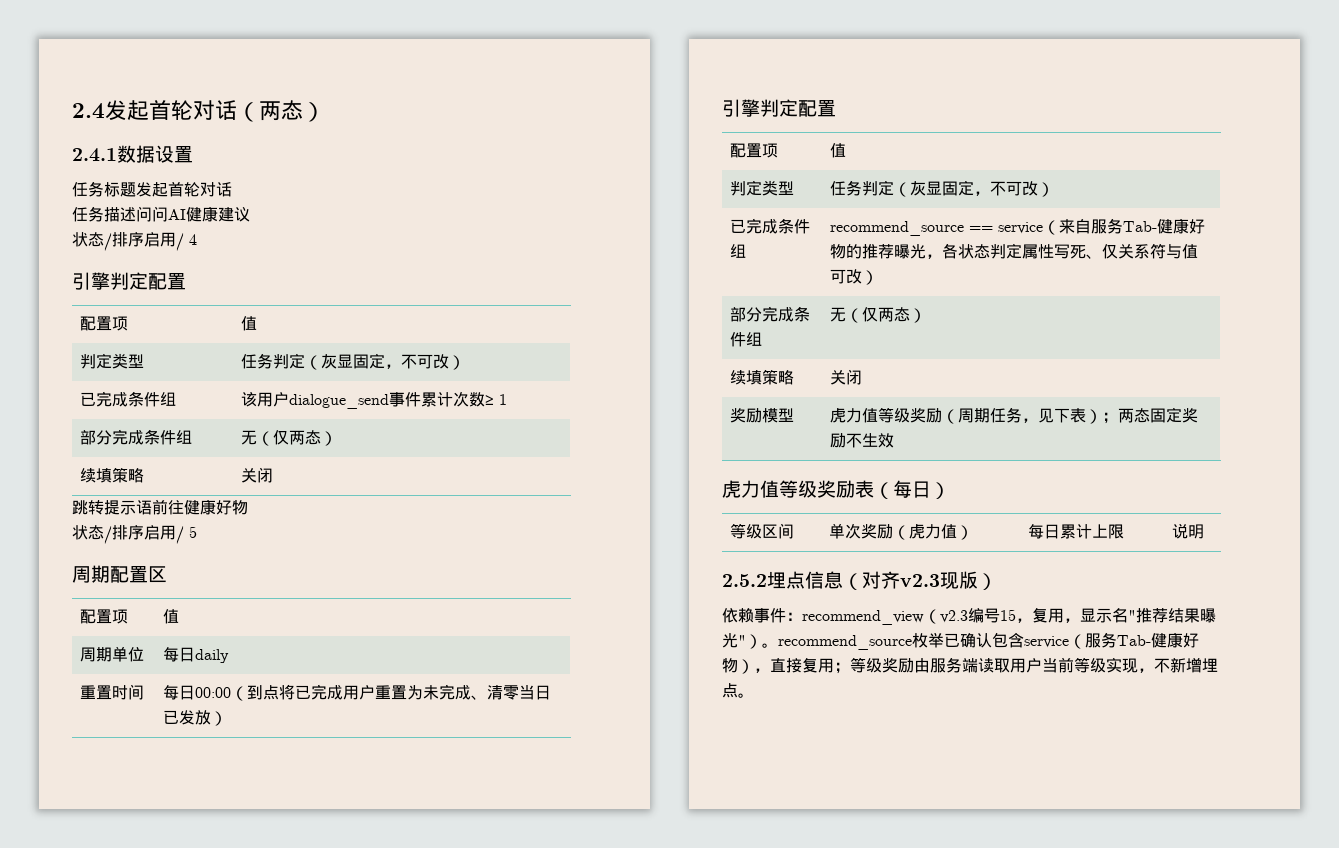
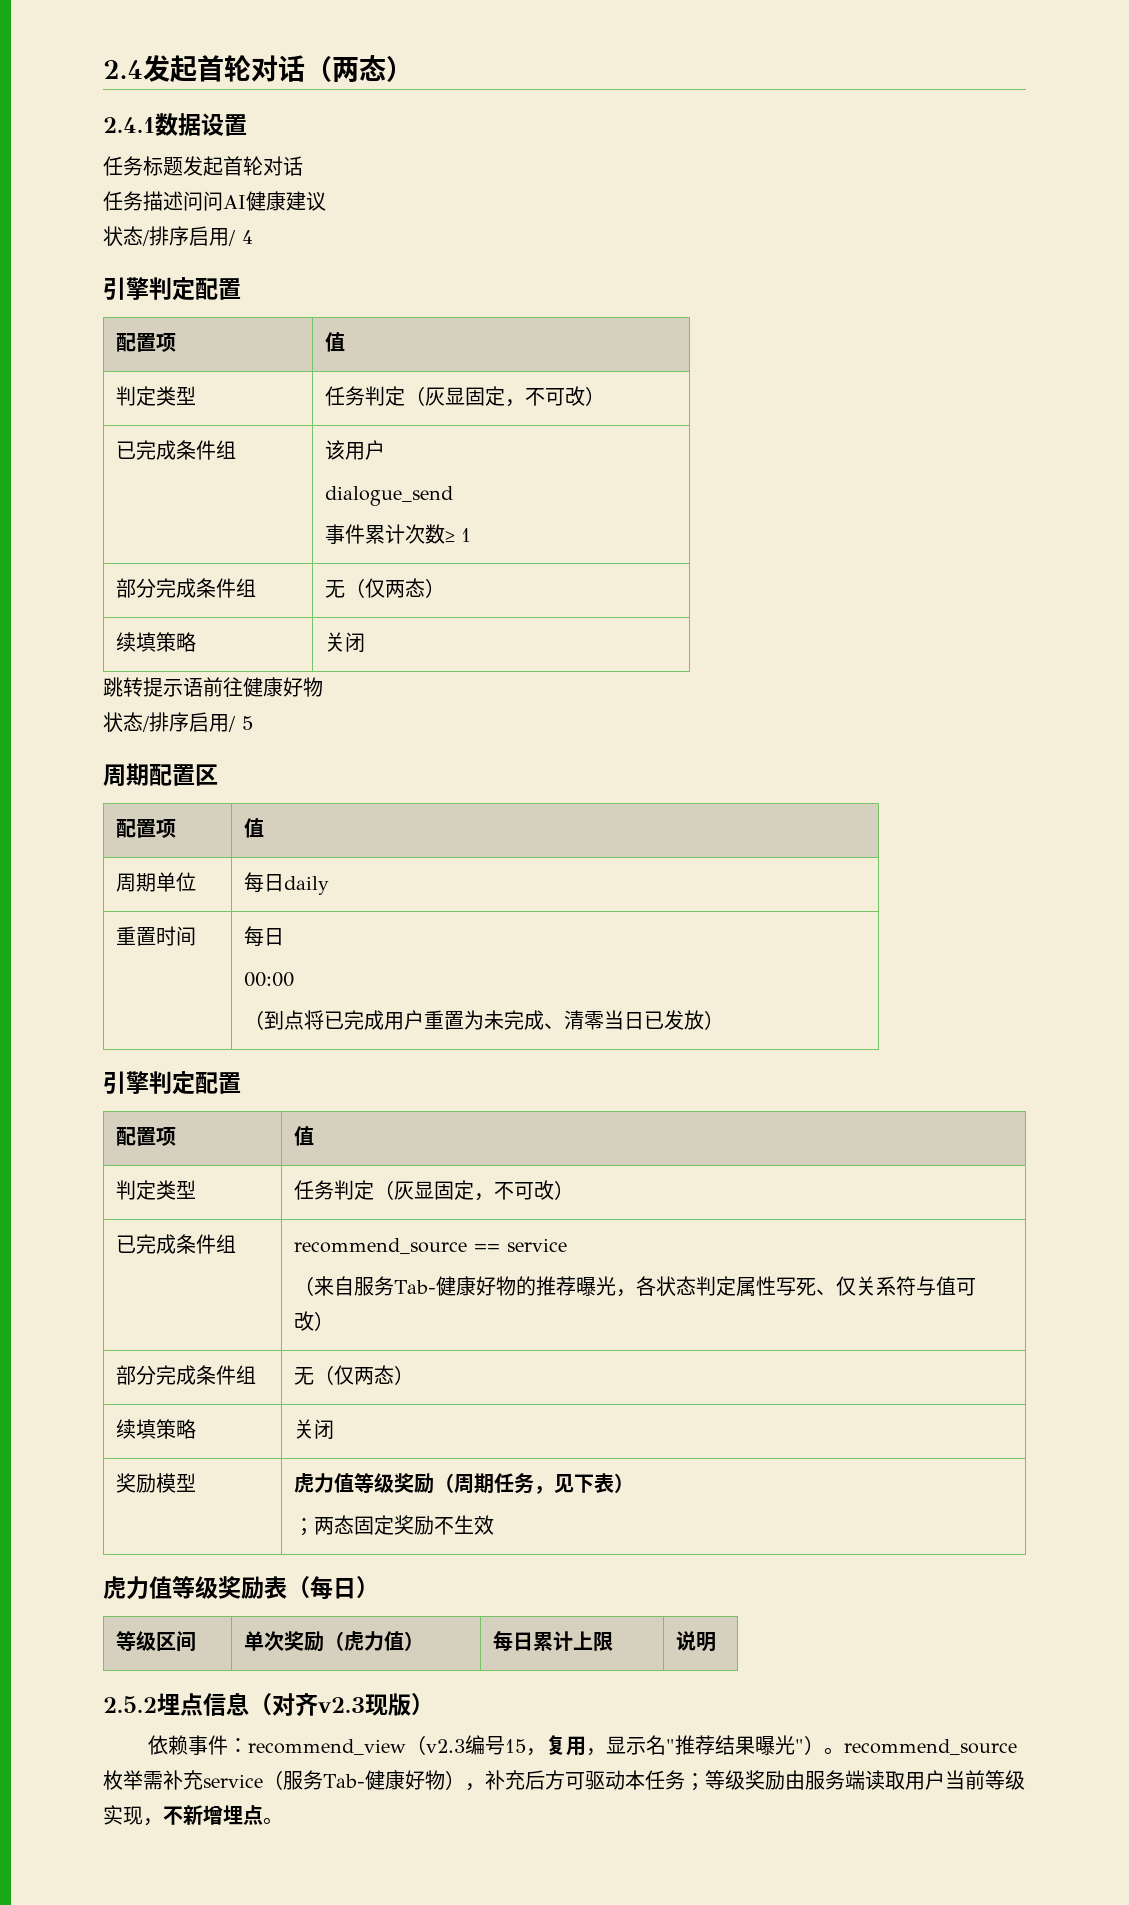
- 已完成条件组 | 该用户dialogue_send事件累计次数≥ 1
+ 已完成条件组 | 该用户
+ dialogue_send
+ 事件累计次数≥ 1
- 重置时间 | 每日00:00（到点将已完成用户重置为未完成、清零当日已发放）
+ 重置时间 | 每日
+ 00:00
+ （到点将已完成用户重置为未完成、清零当日已发放）
- 已完成条件组 | recommend_source == service（来自服务Tab-健康好物的推荐曝光，各状态判定属性写死、仅关系符与值可改）
+ 已完成条件组 | recommend_source == service
+ （来自服务Tab-健康好物的推荐曝光，各状态判定属性写死、仅关系符与值可改）
- 奖励模型 | 虎力值等级奖励（周期任务，见下表）；两态固定奖励不生效
+ 奖励模型 | 虎力值等级奖励（周期任务，见下表）
+ ；两态固定奖励不生效
- 依赖事件：recommend_view（v2.3编号15，复用，显示名"推荐结果曝光"）。recommend_source枚举已确认包含service（服务Tab-健康好物），直接复用；等级奖励由服务端读取用户当前等级实现，不新增埋点。
+ 依赖事件：recommend_view（v2.3编号15，复用，显示名"推荐结果曝光"）。recommend_source枚举需补充service（服务Tab-健康好物），补充后方可驱动本任务；等级奖励由服务端读取用户当前等级实现，不新增埋点。

